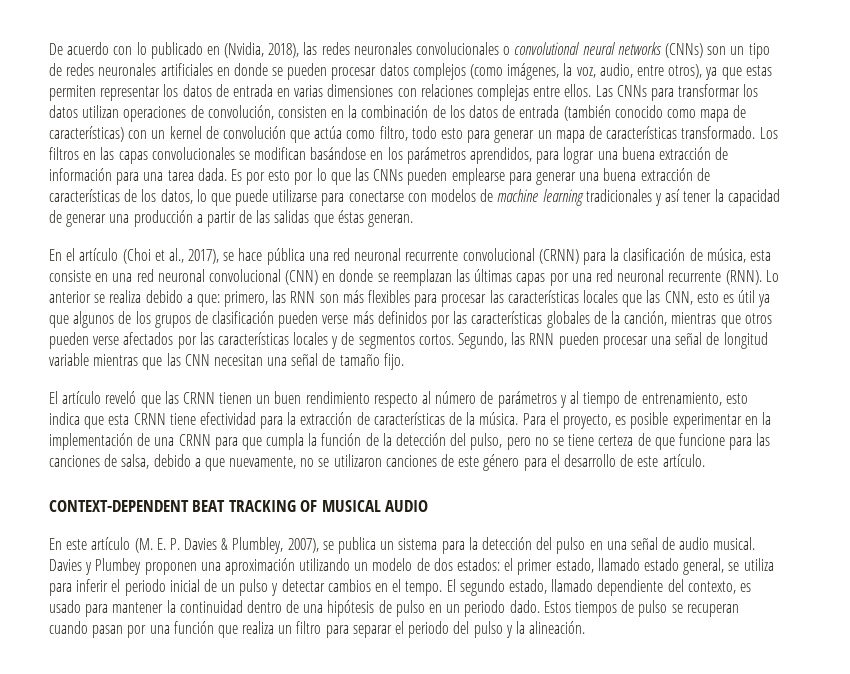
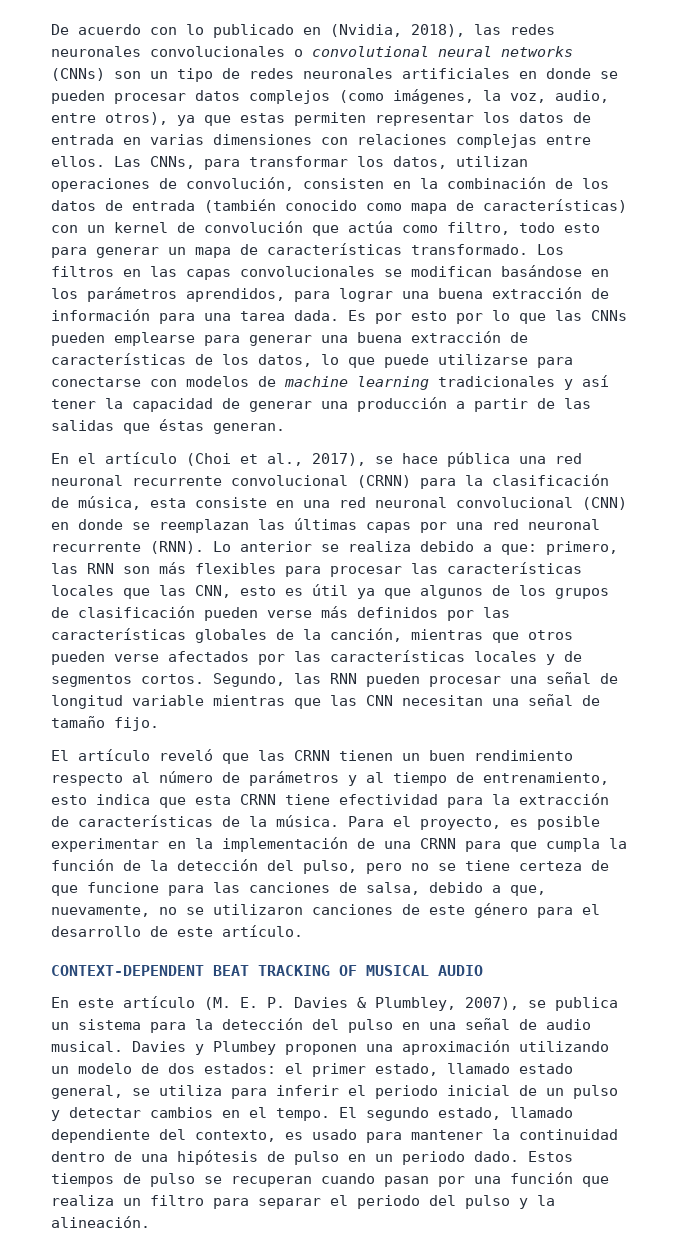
- Las CNNs para transformar los datos utilizan operaciones de convolución, consisten en la combinación de los datos de entrada (también conocido como mapa de características) con un kernel de convolución que actúa como filtro, todo esto para generar un mapa de características transformado.
+ Las CNNs, para transformar los datos, utilizan operaciones de convolución, consisten en la combinación de los datos de entrada (también conocido como mapa de características) con un kernel de convolución que actúa como filtro, todo esto para generar un mapa de características transformado.
- Para el proyecto, es posible experimentar en la implementación de una CRNN para que cumpla la función de la detección del pulso, pero no se tiene certeza de que funcione para las canciones de salsa, debido a que nuevamente, no se utilizaron canciones de este género para el desarrollo de este artículo.
+ Para el proyecto, es posible experimentar en la implementación de una CRNN para que cumpla la función de la detección del pulso, pero no se tiene certeza de que funcione para las canciones de salsa, debido a que, nuevamente, no se utilizaron canciones de este género para el desarrollo de este artículo.

